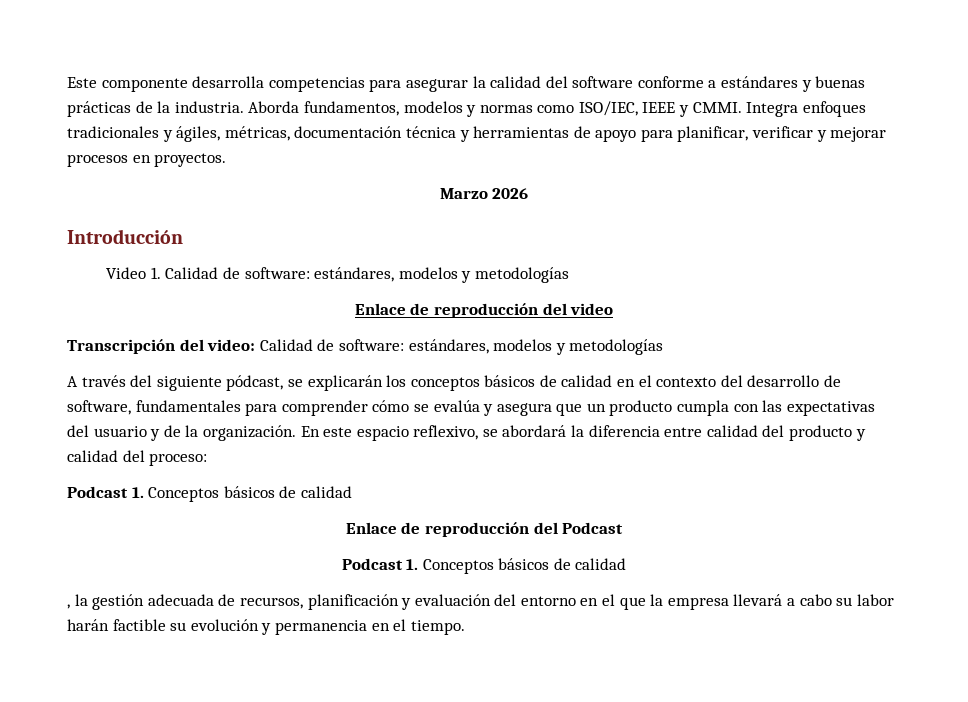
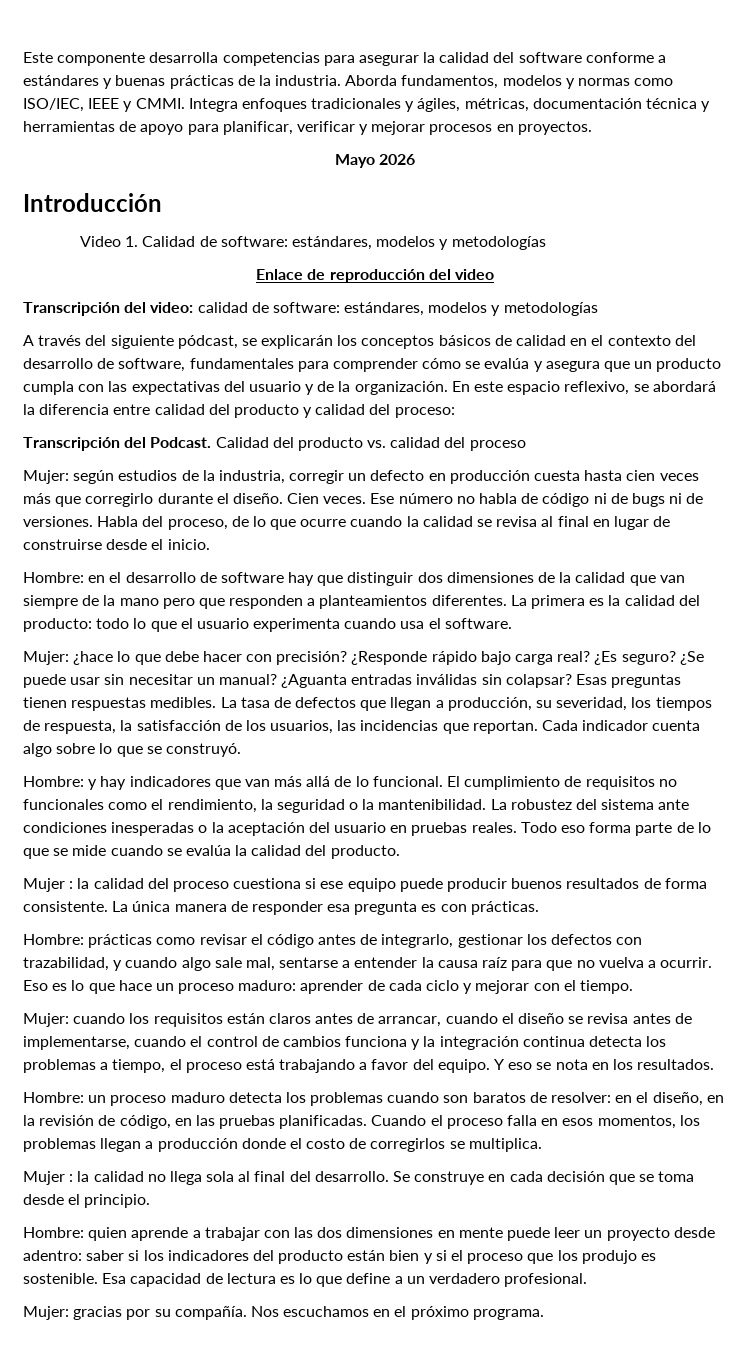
- Marzo 2026
+ Mayo 2026
- Transcripción del video: Calidad de software: estándares, modelos y metodologías
+ Transcripción del video: calidad de software: estándares, modelos y metodologías
  En este espacio reflexivo, se abordará la diferencia entre calidad del producto y calidad del proceso:
- Podcast 1. Conceptos básicos de calidad
- Enlace de reproducción del Podcast
- Podcast 1. Conceptos básicos de calidad
- , la gestión adecuada de recursos, planificación y evaluación del entorno en el que la empresa llevará a cabo su labor harán factible su evolución y permanencia en el tiempo.
+ Transcripción del Podcast. Calidad del producto vs. calidad del proceso
+ Mujer: según estudios de la industria, corregir un defecto en producción cuesta hasta cien veces más que corregirlo durante el diseño. Cien veces. Ese número no habla de código ni de bugs ni de versiones. Habla del proceso, de lo que ocurre cuando la calidad se revisa al final en lugar de construirse desde el inicio.
+ Hombre: en el desarrollo de software hay que distinguir dos dimensiones de la calidad que van siempre de la mano pero que responden a planteamientos diferentes. La primera es la calidad del producto: todo lo que el usuario experimenta cuando usa el software.
+ Mujer: ¿hace lo que debe hacer con precisión? ¿Responde rápido bajo carga real? ¿Es seguro? ¿Se puede usar sin necesitar un manual? ¿Aguanta entradas inválidas sin colapsar? Esas preguntas tienen respuestas medibles. La tasa de defectos que llegan a producción, su severidad, los tiempos de respuesta, la satisfacción de los usuarios, las incidencias que reportan. Cada indicador cuenta algo sobre lo que se construyó.
+ Hombre: y hay indicadores que van más allá de lo funcional. El cumplimiento de requisitos no funcionales como el rendimiento, la seguridad o la mantenibilidad. La robustez del sistema ante condiciones inesperadas o la aceptación del usuario en pruebas reales. Todo eso forma parte de lo que se mide cuando se evalúa la calidad del producto.
+ Mujer : la calidad del proceso cuestiona si ese equipo puede producir buenos resultados de forma consistente. La única manera de responder esa pregunta es con prácticas.
+ Hombre: prácticas como revisar el código antes de integrarlo, gestionar los defectos con trazabilidad, y cuando algo sale mal, sentarse a entender la causa raíz para que no vuelva a ocurrir. Eso es lo que hace un proceso maduro: aprender de cada ciclo y mejorar con el tiempo.
+ Mujer: cuando los requisitos están claros antes de arrancar, cuando el diseño se revisa antes de implementarse, cuando el control de cambios funciona y la integración continua detecta los problemas a tiempo, el proceso está trabajando a favor del equipo. Y eso se nota en los resultados.
+ Hombre: un proceso maduro detecta los problemas cuando son baratos de resolver: en el diseño, en la revisión de código, en las pruebas planificadas. Cuando el proceso falla en esos momentos, los problemas llegan a producción donde el costo de corregirlos se multiplica.
+ Mujer : la calidad no llega sola al final del desarrollo. Se construye en cada decisión que se toma desde el principio.
+ Hombre: quien aprende a trabajar con las dos dimensiones en mente puede leer un proyecto desde adentro: saber si los indicadores del producto están bien y si el proceso que los produjo es sostenible. Esa capacidad de lectura es lo que define a un verdadero profesional.
+ Mujer: gracias por su compañía. Nos escuchamos en el próximo programa.

